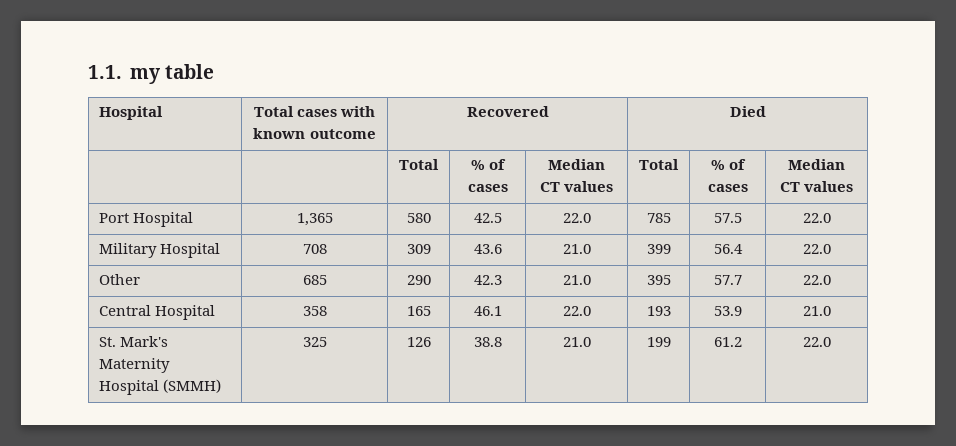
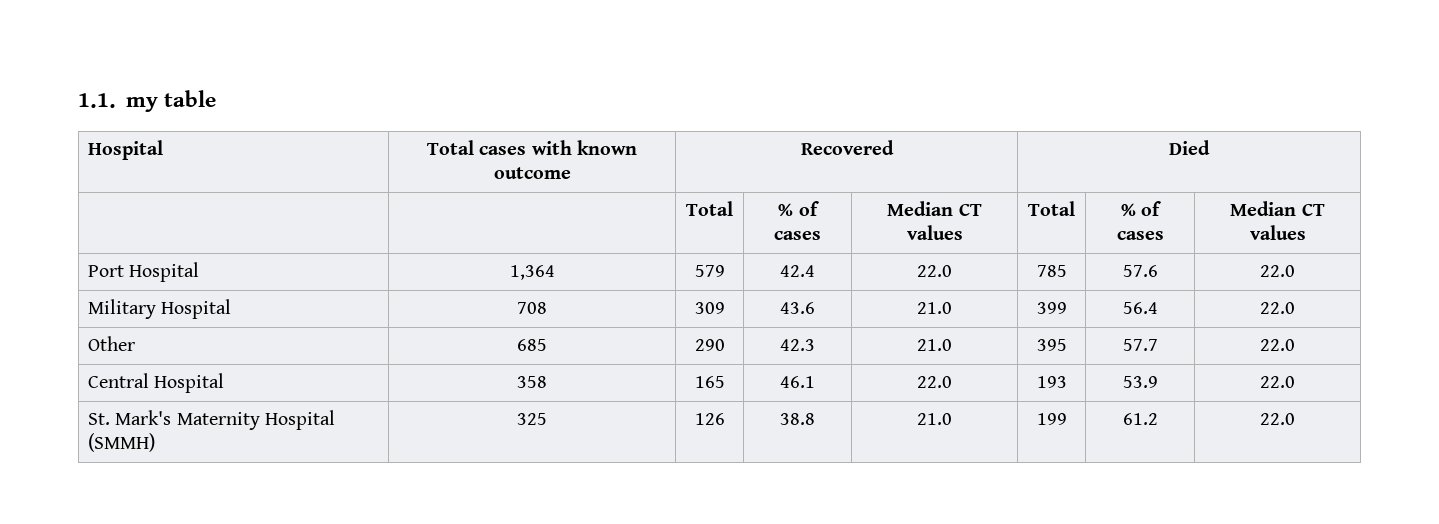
- Port Hospital | 1,365 | 580 | 42.5 | 22.0 | 785 | 57.5 | 22.0
+ Port Hospital | 1,364 | 579 | 42.4 | 22.0 | 785 | 57.6 | 22.0
- Central Hospital | 358 | 165 | 46.1 | 22.0 | 193 | 53.9 | 21.0
+ Central Hospital | 358 | 165 | 46.1 | 22.0 | 193 | 53.9 | 22.0

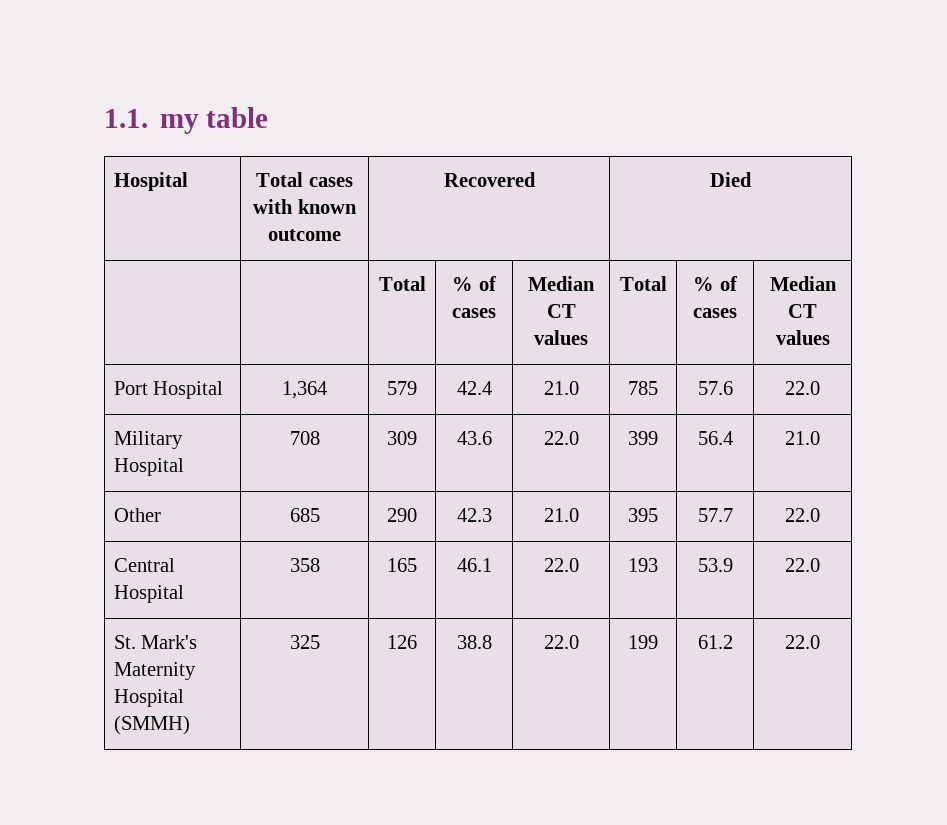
- Port Hospital | 1,364 | 579 | 42.4 | 22.0 | 785 | 57.6 | 22.0
+ Port Hospital | 1,364 | 579 | 42.4 | 21.0 | 785 | 57.6 | 22.0
- Military Hospital | 708 | 309 | 43.6 | 21.0 | 399 | 56.4 | 22.0
+ Military Hospital | 708 | 309 | 43.6 | 22.0 | 399 | 56.4 | 21.0
- St. Mark's Maternity Hospital (SMMH) | 325 | 126 | 38.8 | 21.0 | 199 | 61.2 | 22.0
+ St. Mark's Maternity Hospital (SMMH) | 325 | 126 | 38.8 | 22.0 | 199 | 61.2 | 22.0

